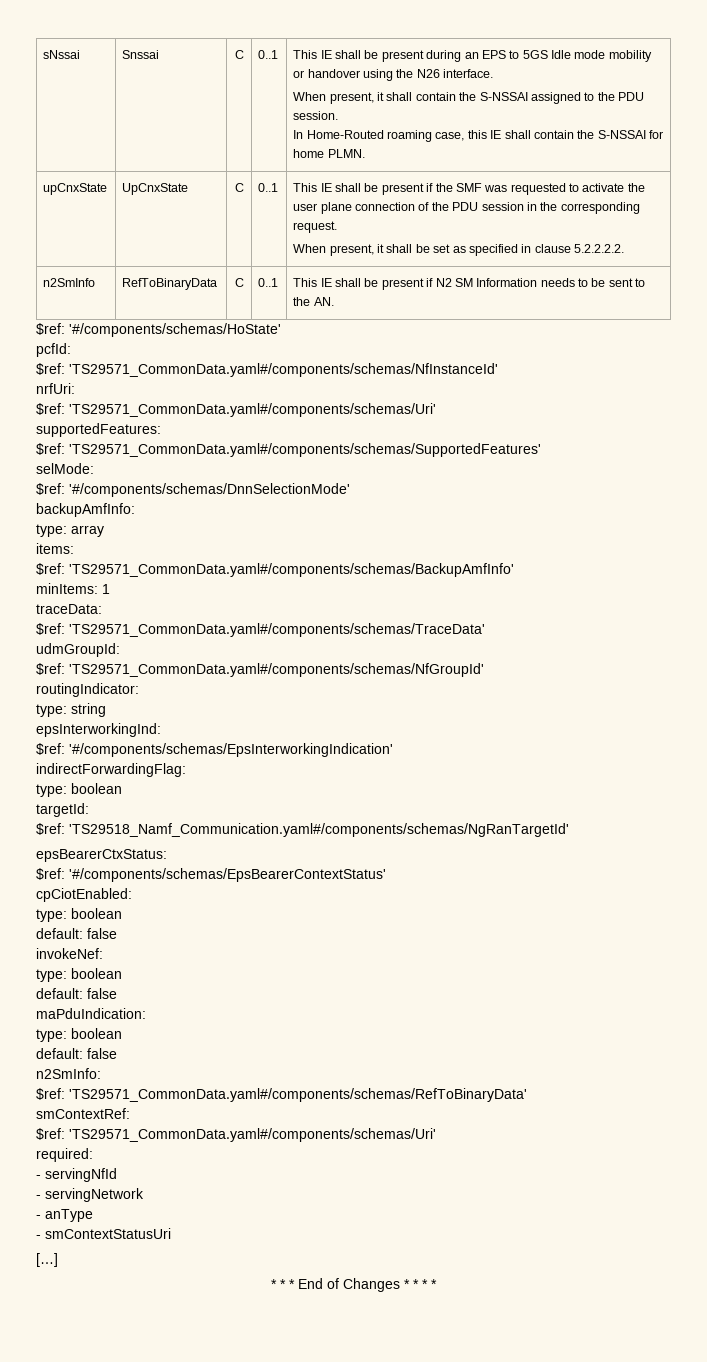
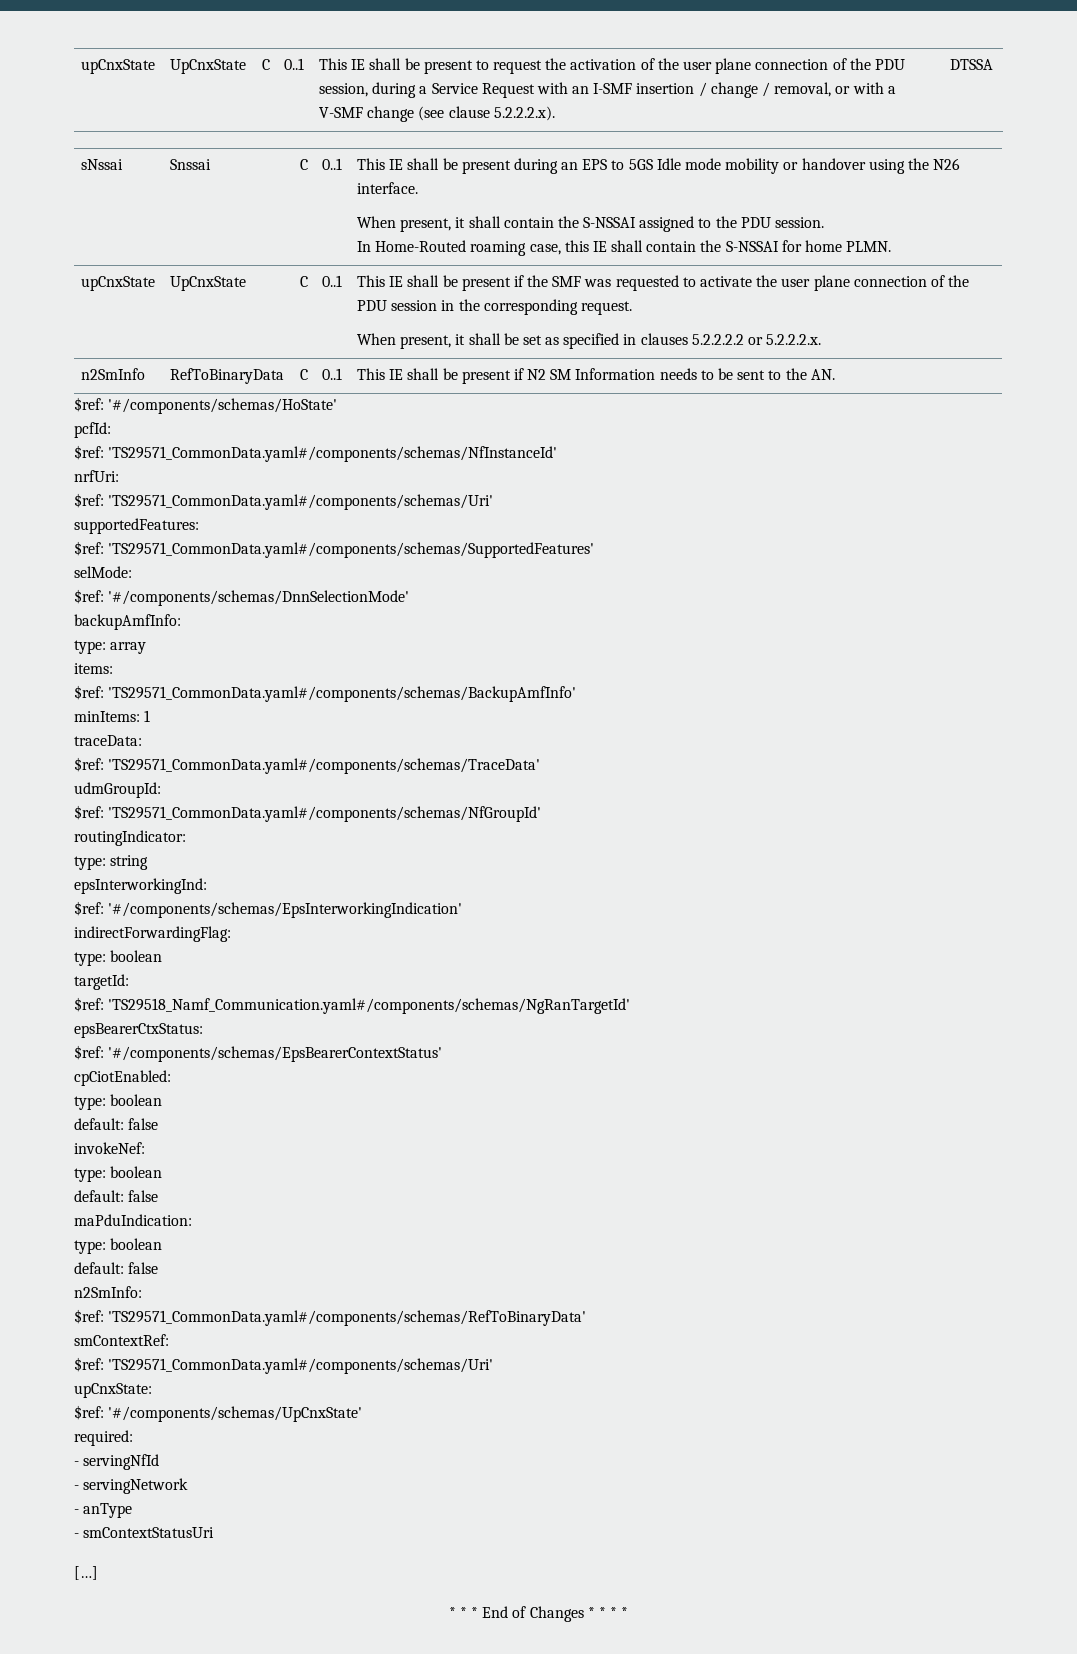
+ upCnxState | UpCnxState | C | 0..1 | This IE shall be present to request the activation of the user plane connection of the PDU session, during a Service Request with an I-SMF insertion / change / removal, or with a V-SMF change (see clause 5.2.2.2.x). | DTSSA
- When present, it shall be set as specified in clause 5.2.2.2.2.
+ When present, it shall be set as specified in clauses 5.2.2.2.2 or 5.2.2.2.x.
+ upCnxState:
+ $ref: '#/components/schemas/UpCnxState'

